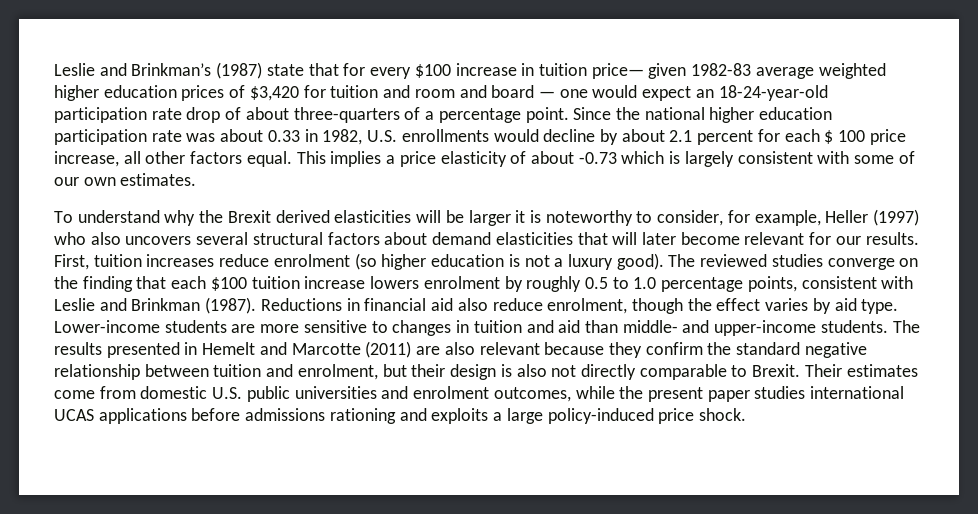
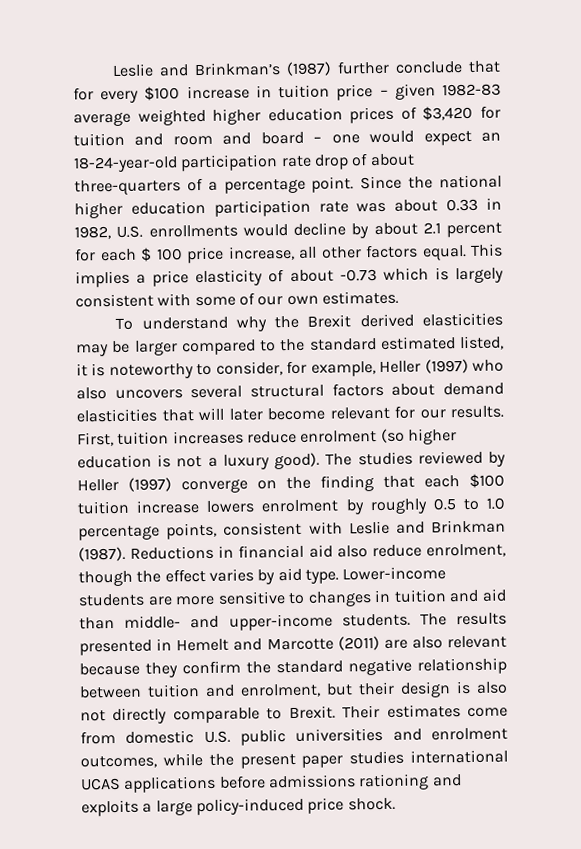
- Leslie and Brinkman’s (1987) state that for every $100 increase in tuition price— given 1982-83 average weighted higher education prices of $3,420 for tuition and room and board — one would expect an 18-24-year-old participation rate drop of about three-quarters of a percentage point.
+ Leslie and Brinkman’s (1987) further conclude that for every $100 increase in tuition price – given 1982-83 average weighted higher education prices of $3,420 for tuition and room and board – one would expect an 18-24-year-old participation rate drop of about three-quarters of a percentage point.
- To understand why the Brexit derived elasticities will be larger it is noteworthy to consider, for example, Heller (1997) who also uncovers several structural factors about demand elasticities that will later become relevant for our results.
+ To understand why the Brexit derived elasticities may be larger compared to the standard estimated listed, it is noteworthy to consider, for example, Heller (1997) who also uncovers several structural factors about demand elasticities that will later become relevant for our results.
- The reviewed studies converge on the finding that each $100 tuition increase lowers enrolment by roughly 0.5 to 1.0 percentage points, consistent with Leslie and Brinkman (1987).
+ The studies reviewed by Heller (1997) converge on the finding that each $100 tuition increase lowers enrolment by roughly 0.5 to 1.0 percentage points, consistent with Leslie and Brinkman (1987).

